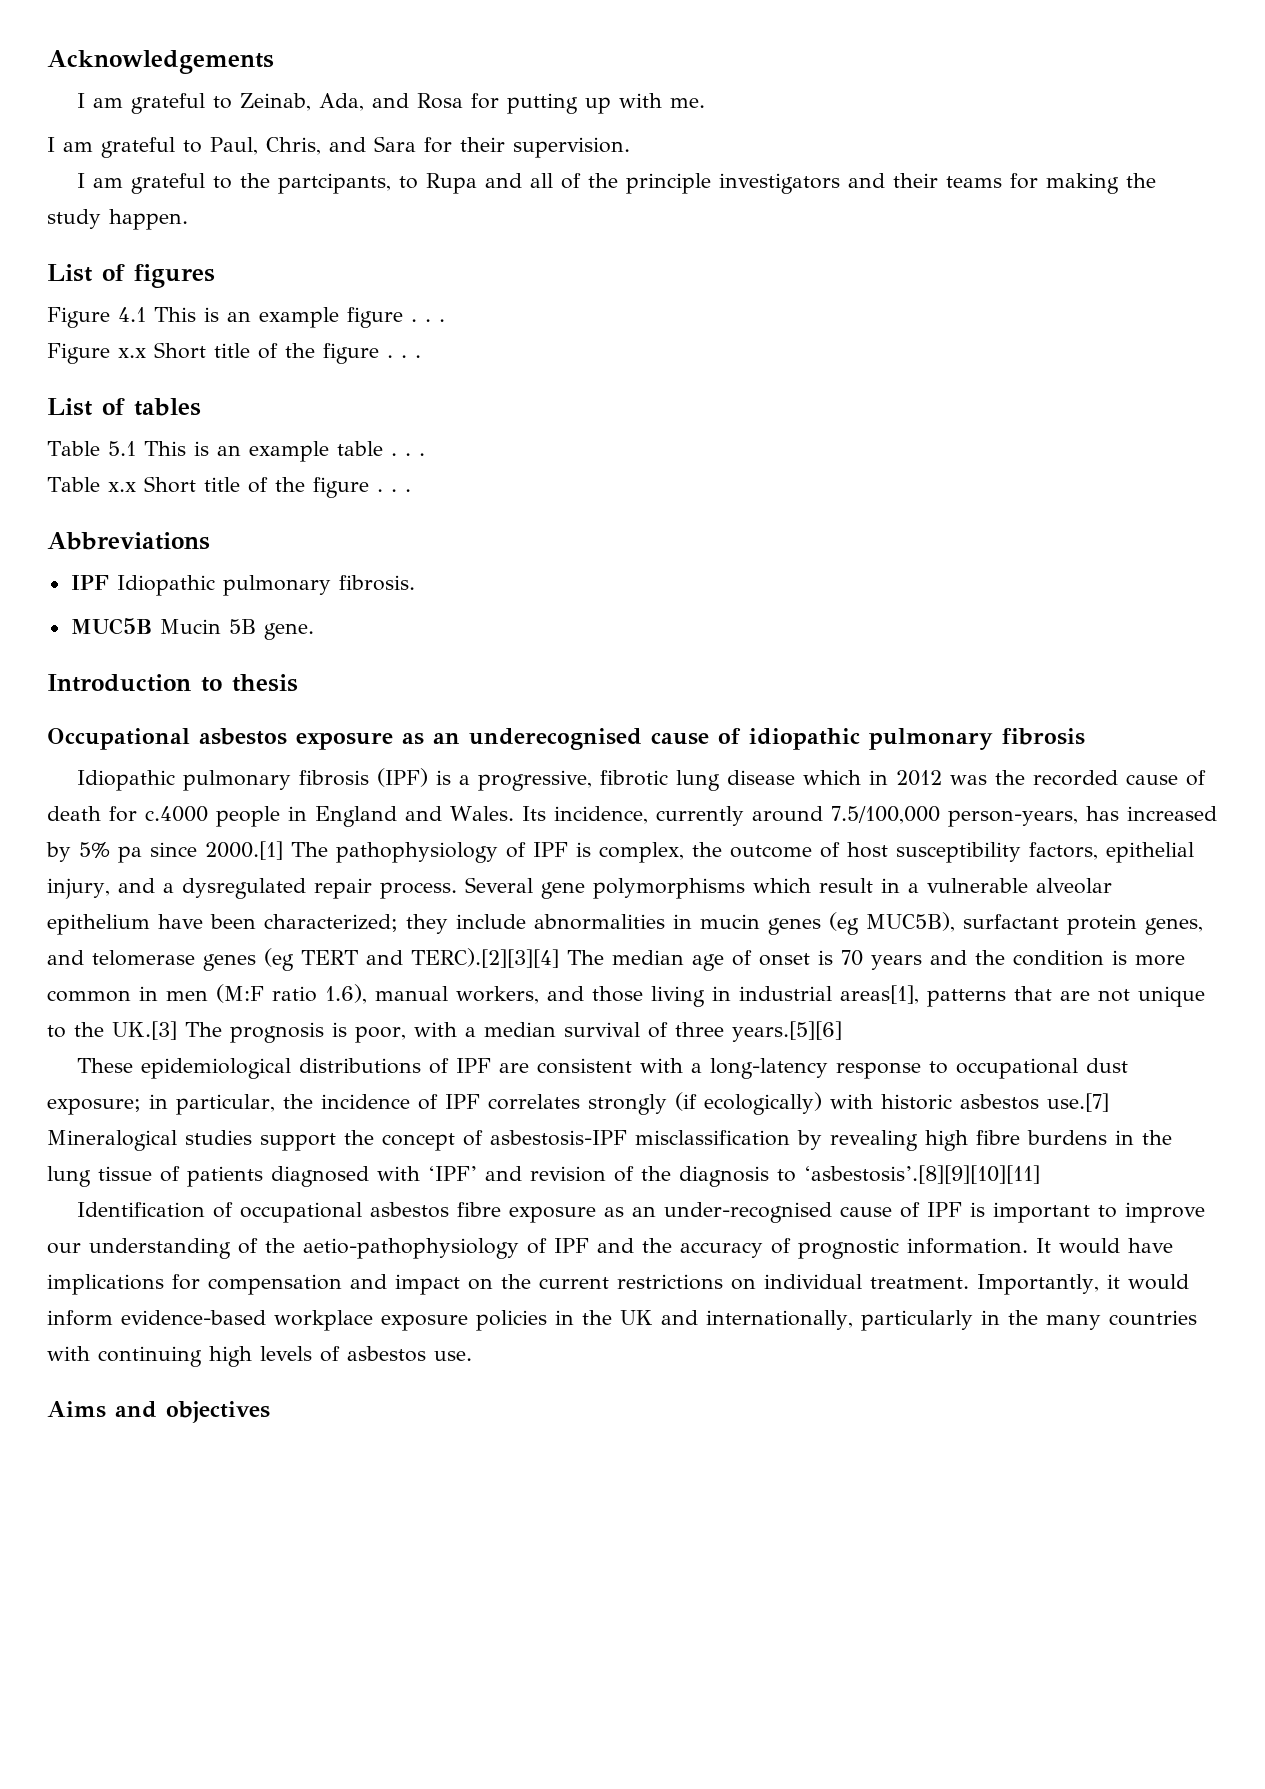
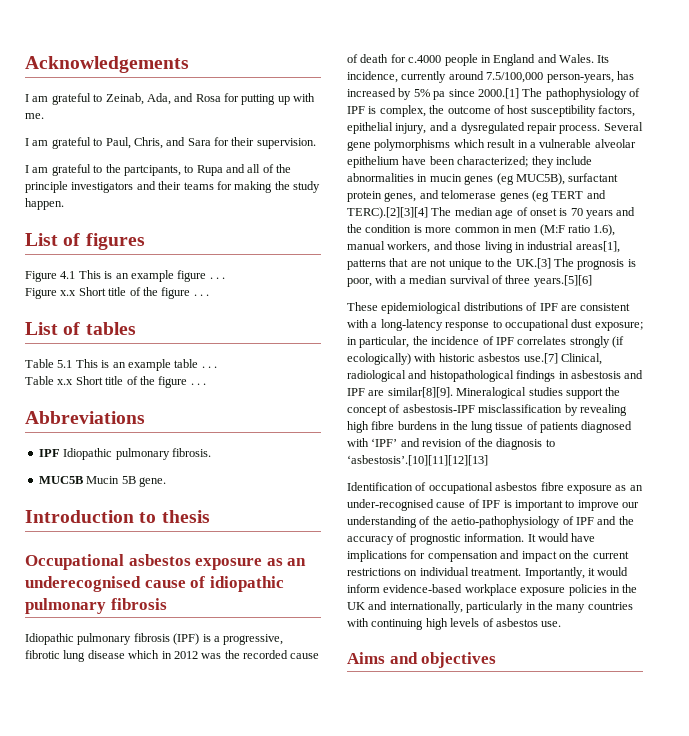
- These epidemiological distributions of IPF are consistent with a long-latency response to occupational dust exposure; in particular, the incidence of IPF correlates strongly (if ecologically) with historic asbestos use.[7] Mineralogical studies support the concept of asbestosis-IPF misclassification by revealing high fibre burdens in the lung tissue of patients diagnosed with ‘IPF’ and revision of the diagnosis to ‘asbestosis’.[8][9][10][11]
+ These epidemiological distributions of IPF are consistent with a long-latency response to occupational dust exposure; in particular, the incidence of IPF correlates strongly (if ecologically) with historic asbestos use.[7] Clinical, radiological and histopathological findings in asbestosis and IPF are similar[8][9]. Mineralogical studies support the concept of asbestosis-IPF misclassification by revealing high fibre burdens in the lung tissue of patients diagnosed with ‘IPF’ and revision of the diagnosis to ‘asbestosis’.[10][11][12][13]

